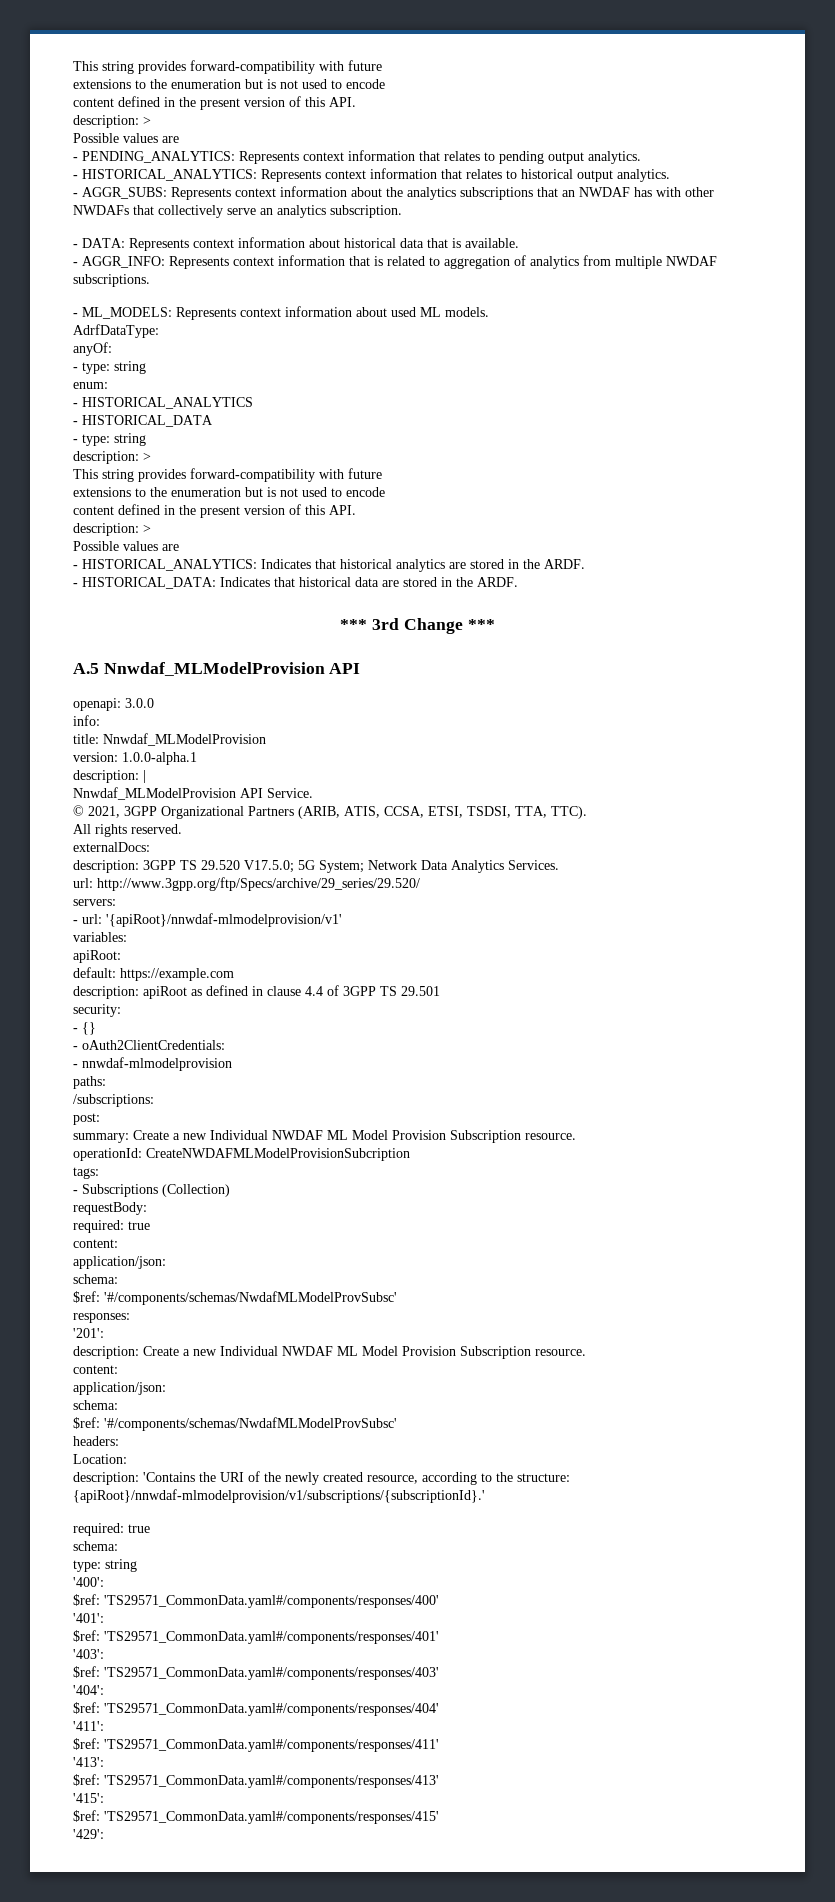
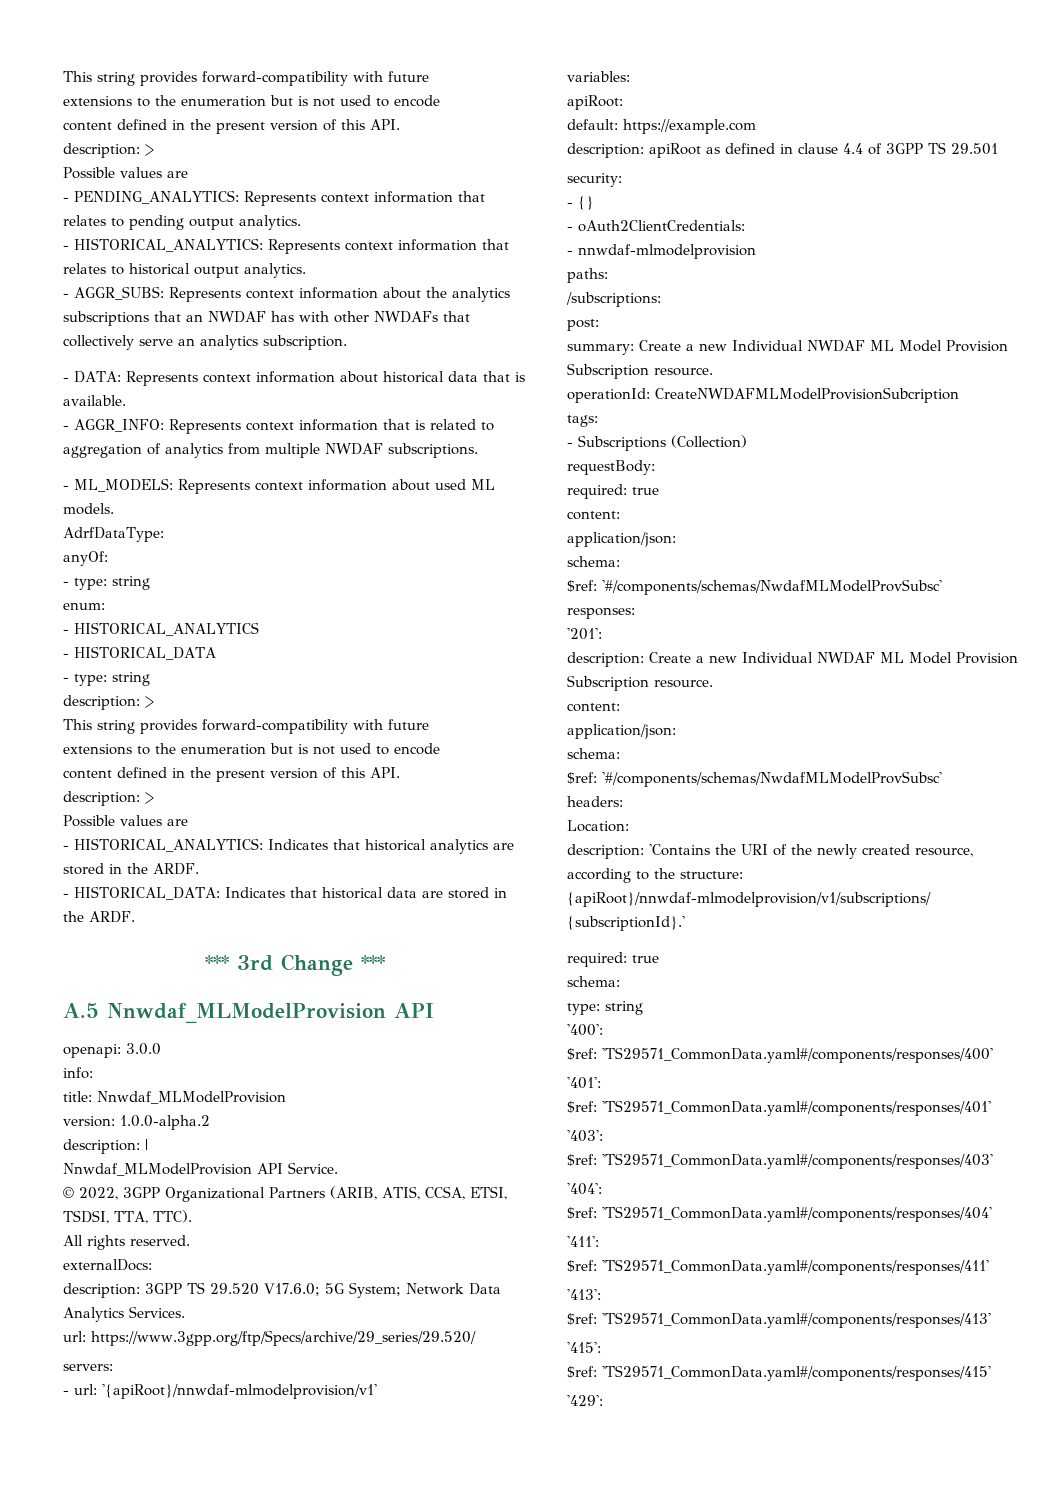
- version: 1.0.0-alpha.1
+ version: 1.0.0-alpha.2
- © 2021, 3GPP Organizational Partners (ARIB, ATIS, CCSA, ETSI, TSDSI, TTA, TTC).
+ © 2022, 3GPP Organizational Partners (ARIB, ATIS, CCSA, ETSI, TSDSI, TTA, TTC).
- description: 3GPP TS 29.520 V17.5.0; 5G System; Network Data Analytics Services.
+ description: 3GPP TS 29.520 V17.6.0; 5G System; Network Data Analytics Services.
- url: http://www.3gpp.org/ftp/Specs/archive/29_series/29.520/
+ url: https://www.3gpp.org/ftp/Specs/archive/29_series/29.520/

